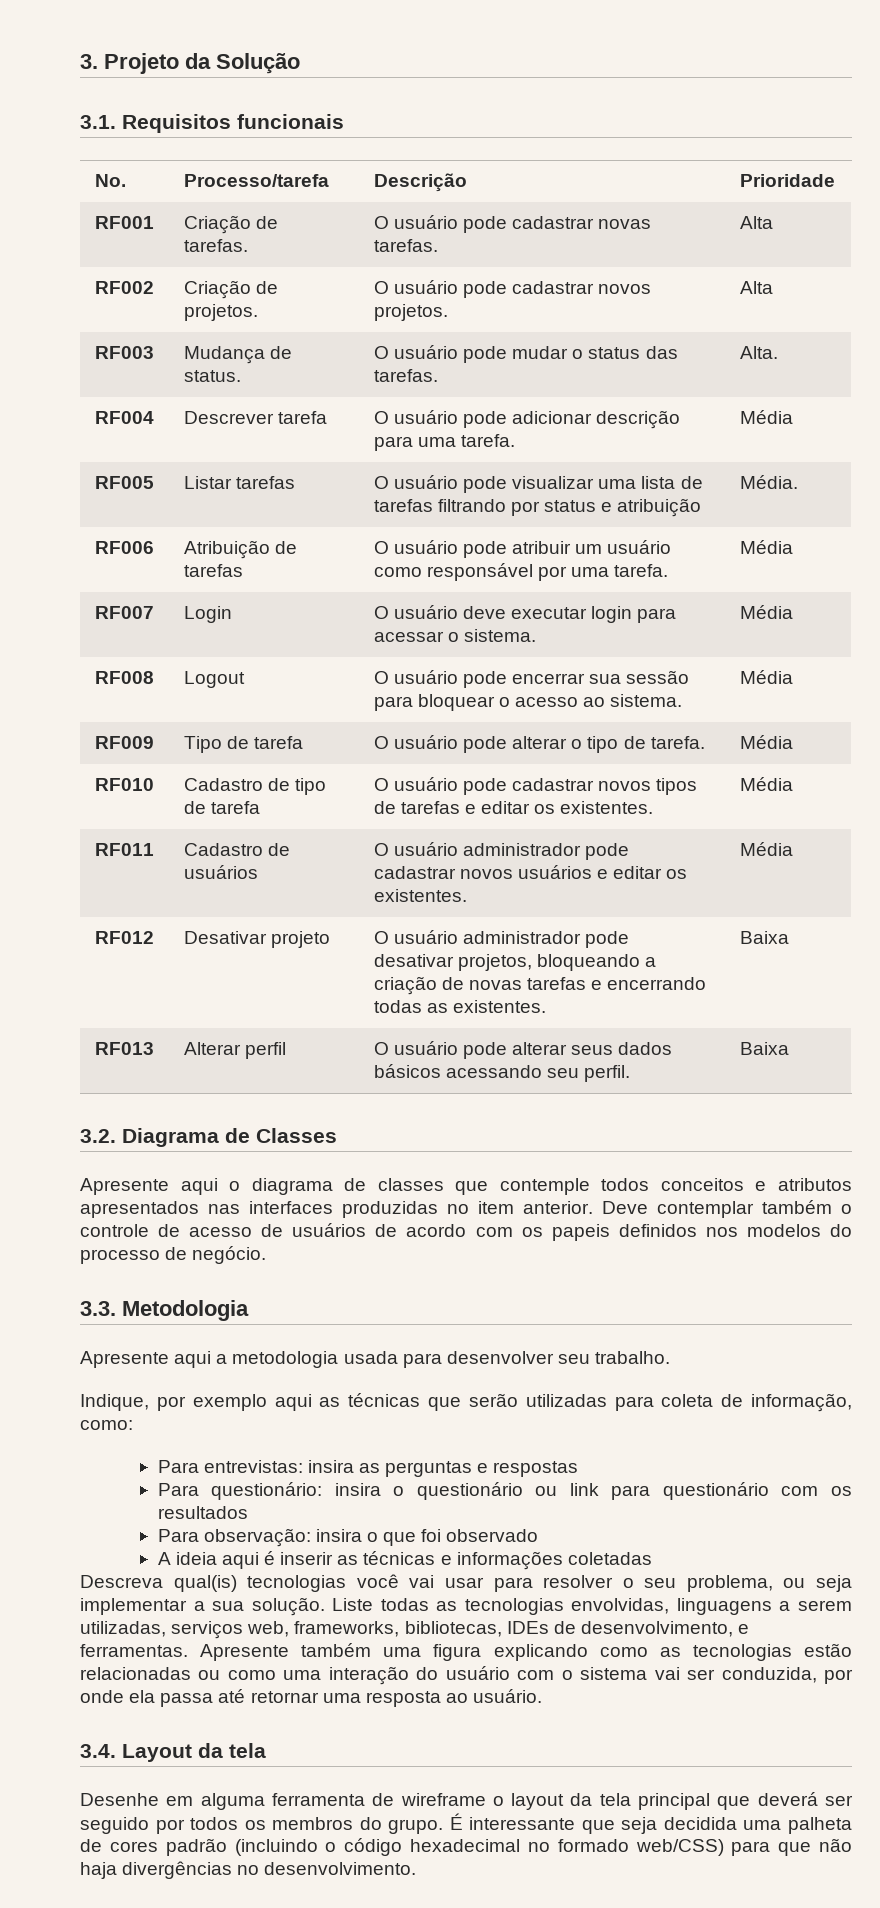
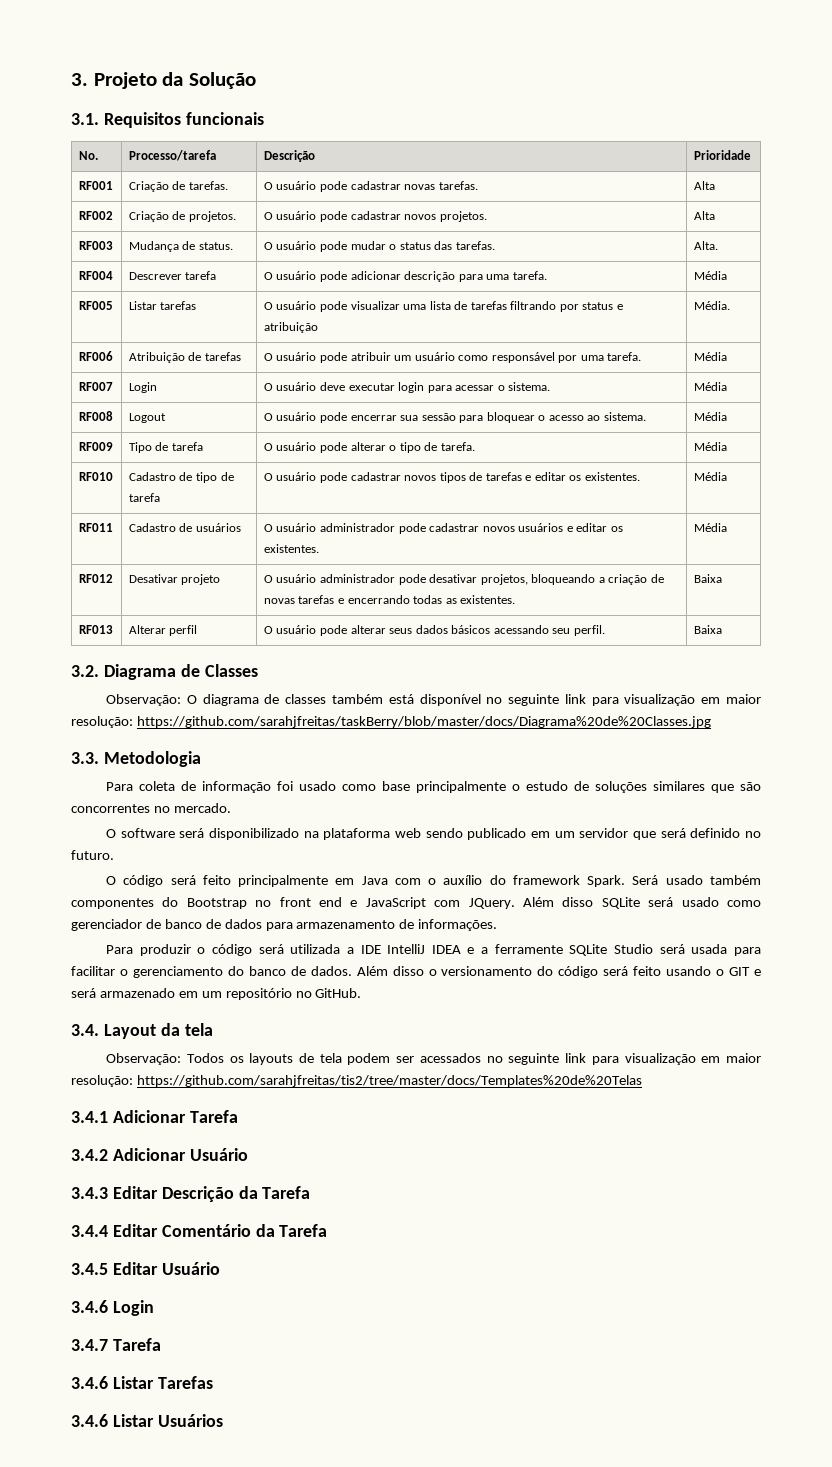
- Apresente aqui o diagrama de classes que contemple todos conceitos e atributos apresentados nas interfaces produzidas no item anterior. Deve contemplar também o controle de acesso de usuários de acordo com os papeis definidos nos modelos do processo de negócio.
+ Observação: O diagrama de classes também está disponível no seguinte link para visualização em maior resolução: https://github.com/sarahjfreitas/taskBerry/blob/master/docs/Diagrama%20de%20Classes.jpg
  3.3. Metodologia
- Apresente aqui a metodologia usada para desenvolver seu trabalho.
- Indique, por exemplo aqui as técnicas que serão utilizadas para coleta de informação, como:
- Para entrevistas: insira as perguntas e respostas
- Para questionário: insira o questionário ou link para questionário com os resultados
- Para observação: insira o que foi observado
- A ideia aqui é inserir as técnicas e informações coletadas
- Descreva qual(is) tecnologias você vai usar para resolver o seu problema, ou seja implementar a sua solução. Liste todas as tecnologias envolvidas, linguagens a serem utilizadas, serviços web, frameworks, bibliotecas, IDEs de desenvolvimento, e ferramentas. Apresente também uma figura explicando como as tecnologias estão relacionadas ou como uma interação do usuário com o sistema vai ser conduzida, por onde ela passa até retornar uma resposta ao usuário.
+ Para coleta de informação foi usado como base principalmente o estudo de soluções similares que são concorrentes no mercado.
+ O software será disponibilizado na plataforma web sendo publicado em um servidor que será definido no futuro.
+ O código será feito principalmente em Java com o auxílio do framework Spark. Será usado também componentes do Bootstrap no front end e JavaScript com JQuery. Além disso SQLite será usado como gerenciador de banco de dados para armazenamento de informações.
+ Para produzir o código será utilizada a IDE IntelliJ IDEA e a ferramente SQLite Studio será usada para facilitar o gerenciamento do banco de dados. Além disso o versionamento do código será feito usando o GIT e será armazenado em um repositório no GitHub.
  3.4. Layout da tela
- Desenhe em alguma ferramenta de wireframe o layout da tela principal que deverá ser seguido por todos os membros do grupo. É interessante que seja decidida uma palheta de cores padrão (incluindo o código hexadecimal no formado web/CSS) para que não haja divergências no desenvolvimento.
+ Observação: Todos os layouts de tela podem ser acessados no seguinte link para visualização em maior resolução: https://github.com/sarahjfreitas/tis2/tree/master/docs/Templates%20de%20Telas
+ 3.4.1 Adicionar Tarefa
+ 3.4.2 Adicionar Usuário
+ 3.4.3 Editar Descrição da Tarefa
+ 3.4.4 Editar Comentário da Tarefa
+ 3.4.5 Editar Usuário
+ 3.4.6 Login
+ 3.4.7 Tarefa
+ 3.4.6 Listar Tarefas
+ 3.4.6 Listar Usuários

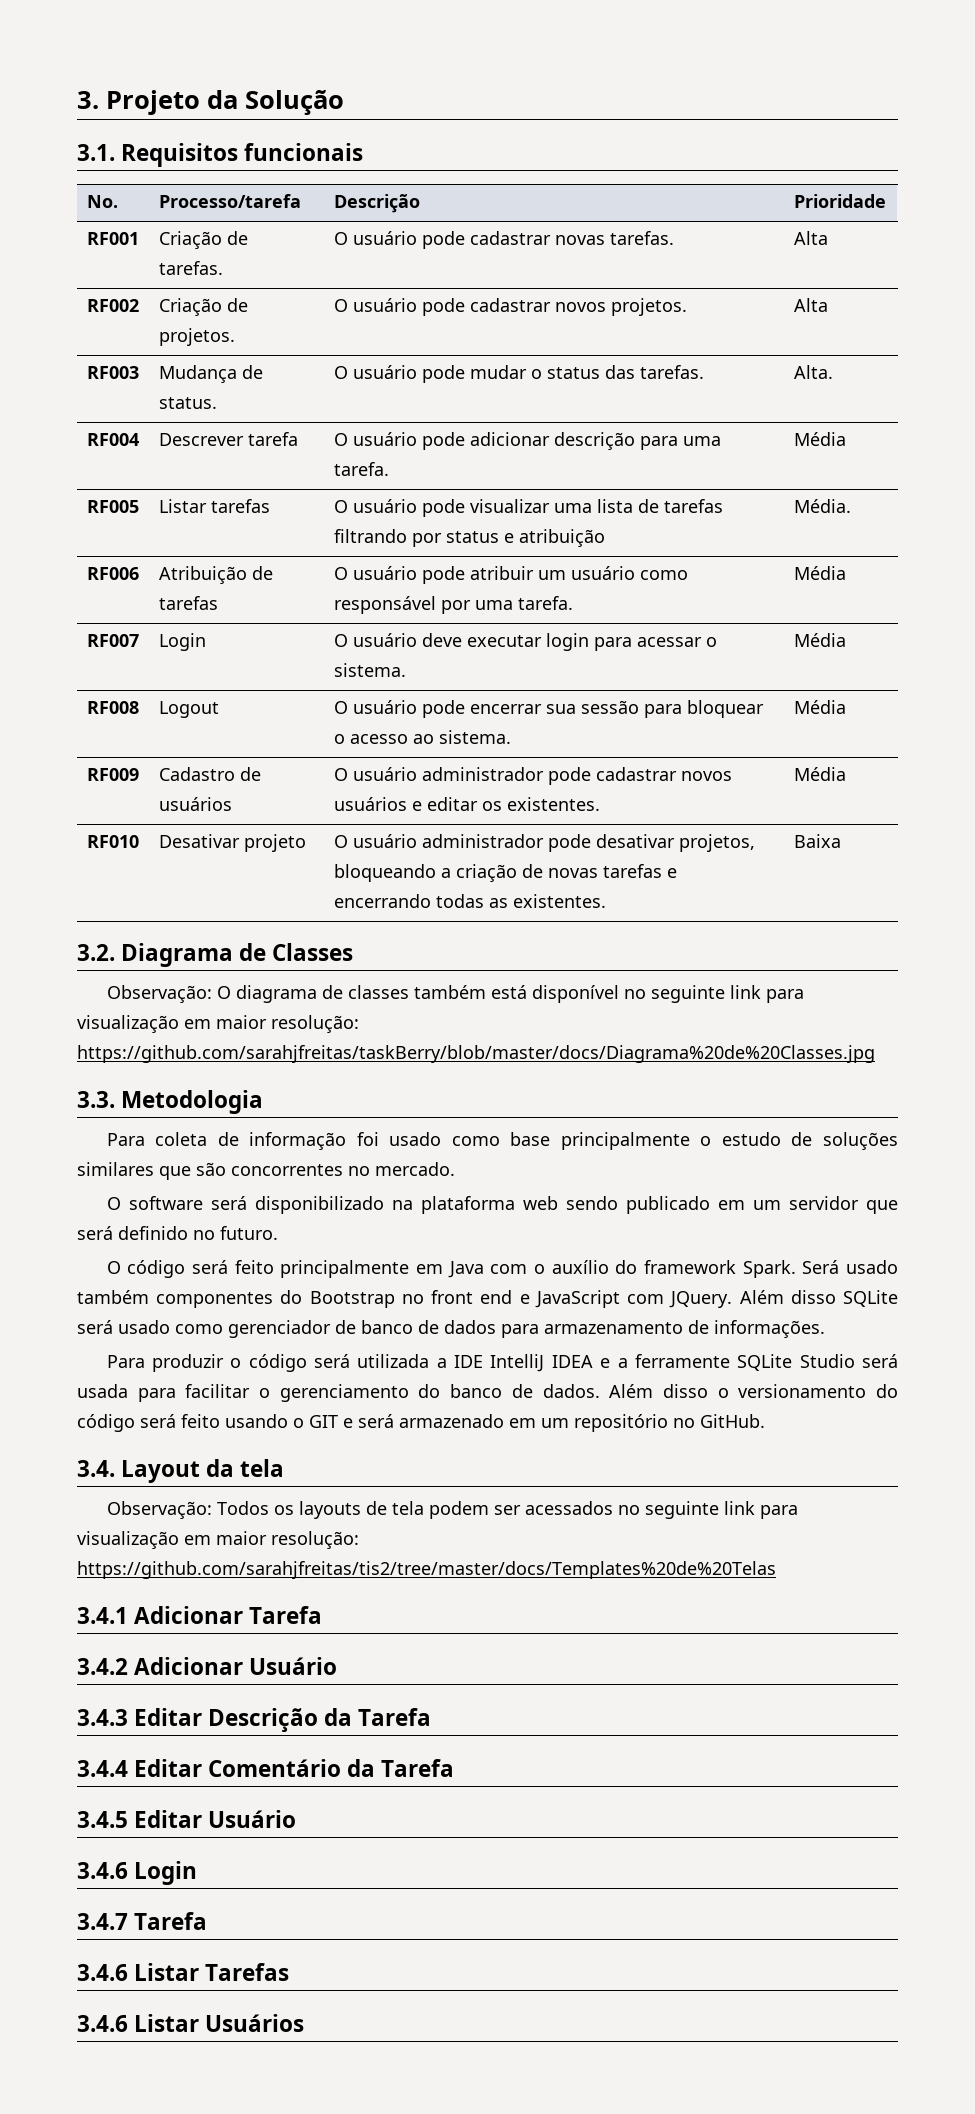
- RF009 | Tipo de tarefa | O usuário pode alterar o tipo de tarefa. | Média
- RF010 | Cadastro de tipo de tarefa | O usuário pode cadastrar novos tipos de tarefas e editar os existentes. | Média
- RF011 | Cadastro de usuários | O usuário administrador pode cadastrar novos usuários e editar os existentes. | Média
+ RF009 | Cadastro de usuários | O usuário administrador pode cadastrar novos usuários e editar os existentes. | Média
- RF012 | Desativar projeto | O usuário administrador pode desativar projetos, bloqueando a criação de novas tarefas e encerrando todas as existentes. | Baixa
+ RF010 | Desativar projeto | O usuário administrador pode desativar projetos, bloqueando a criação de novas tarefas e encerrando todas as existentes. | Baixa
- RF013 | Alterar perfil | O usuário pode alterar seus dados básicos acessando seu perfil. | Baixa

